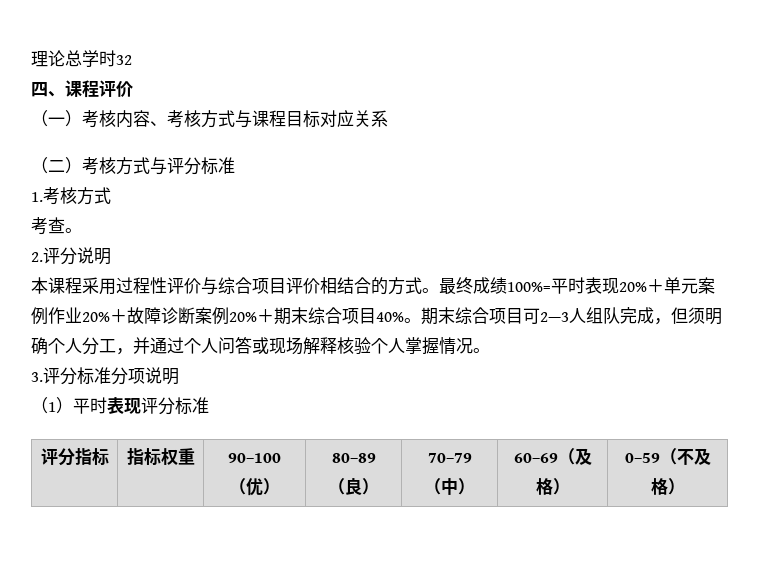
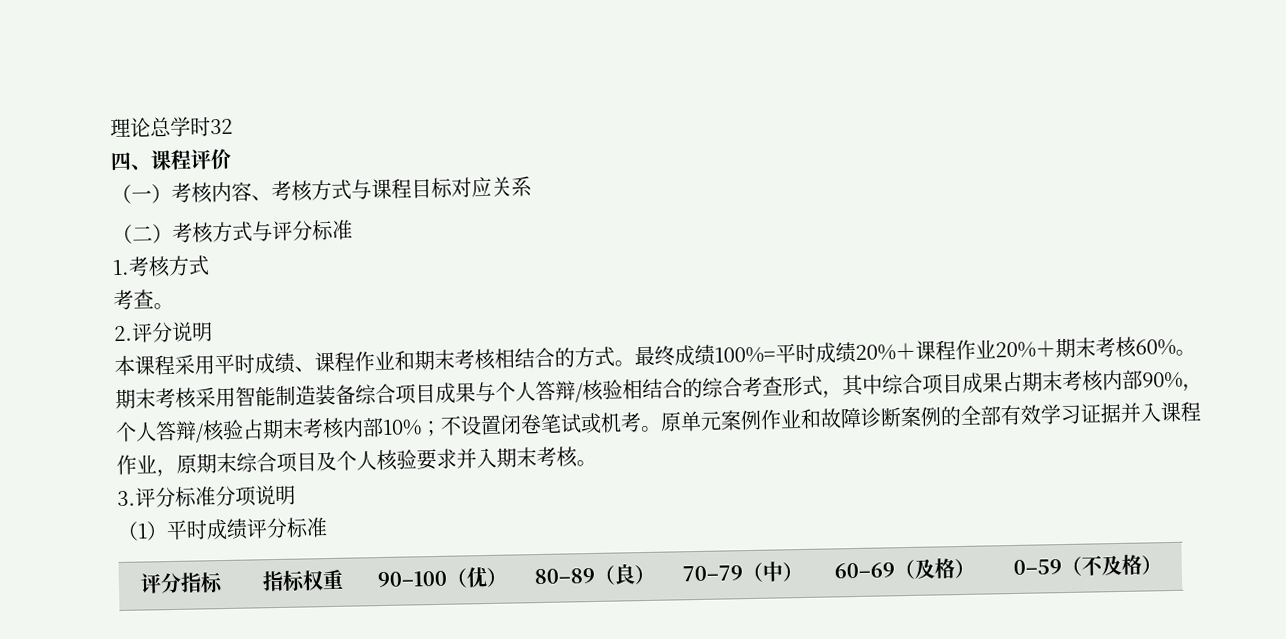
- 本课程采用过程性评价与综合项目评价相结合的方式。
+ 本课程采用平时成绩、课程作业和期末考核相结合的方式。
- 最终成绩100%=平时表现20%＋单元案例作业20%＋故障诊断案例20%＋期末综合项目40%。期末综合项目可2—3人组队完成，但须明确个人分工，并通过个人问答或现场解释核验个人掌握情况。
+ 最终成绩100%=平时成绩20%＋课程作业20%＋期末考核60%。期末考核采用智能制造装备综合项目成果与个人答辩/核验相结合的综合考查形式，其中综合项目成果占期末考核内部90%，个人答辩/核验占期末考核内部10%；不设置闭卷笔试或机考。原单元案例作业和故障诊断案例的全部有效学习证据并入课程作业，原期末综合项目及个人核验要求并入期末考核。
- （1）平时表现评分标准
+ （1）平时成绩评分标准

